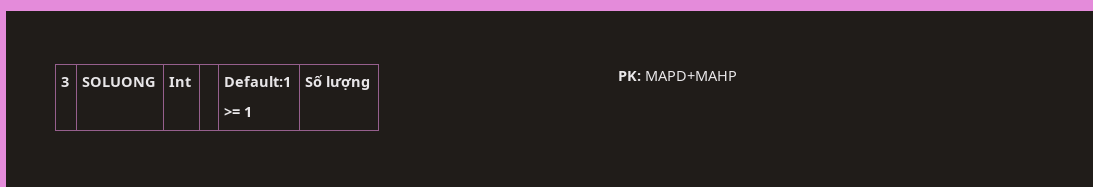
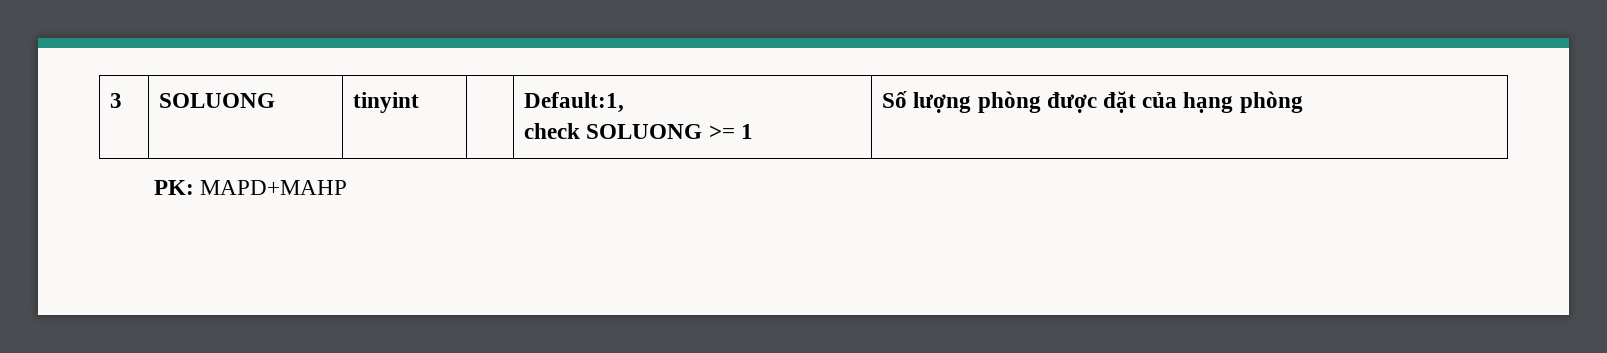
- 3 | SOLUONG | Int | | Default:1
- >= 1 | Số lượng
+ 3 | SOLUONG | tinyint | | Default:1,
+ check SOLUONG >= 1 | Số lượng phòng được đặt của hạng phòng

